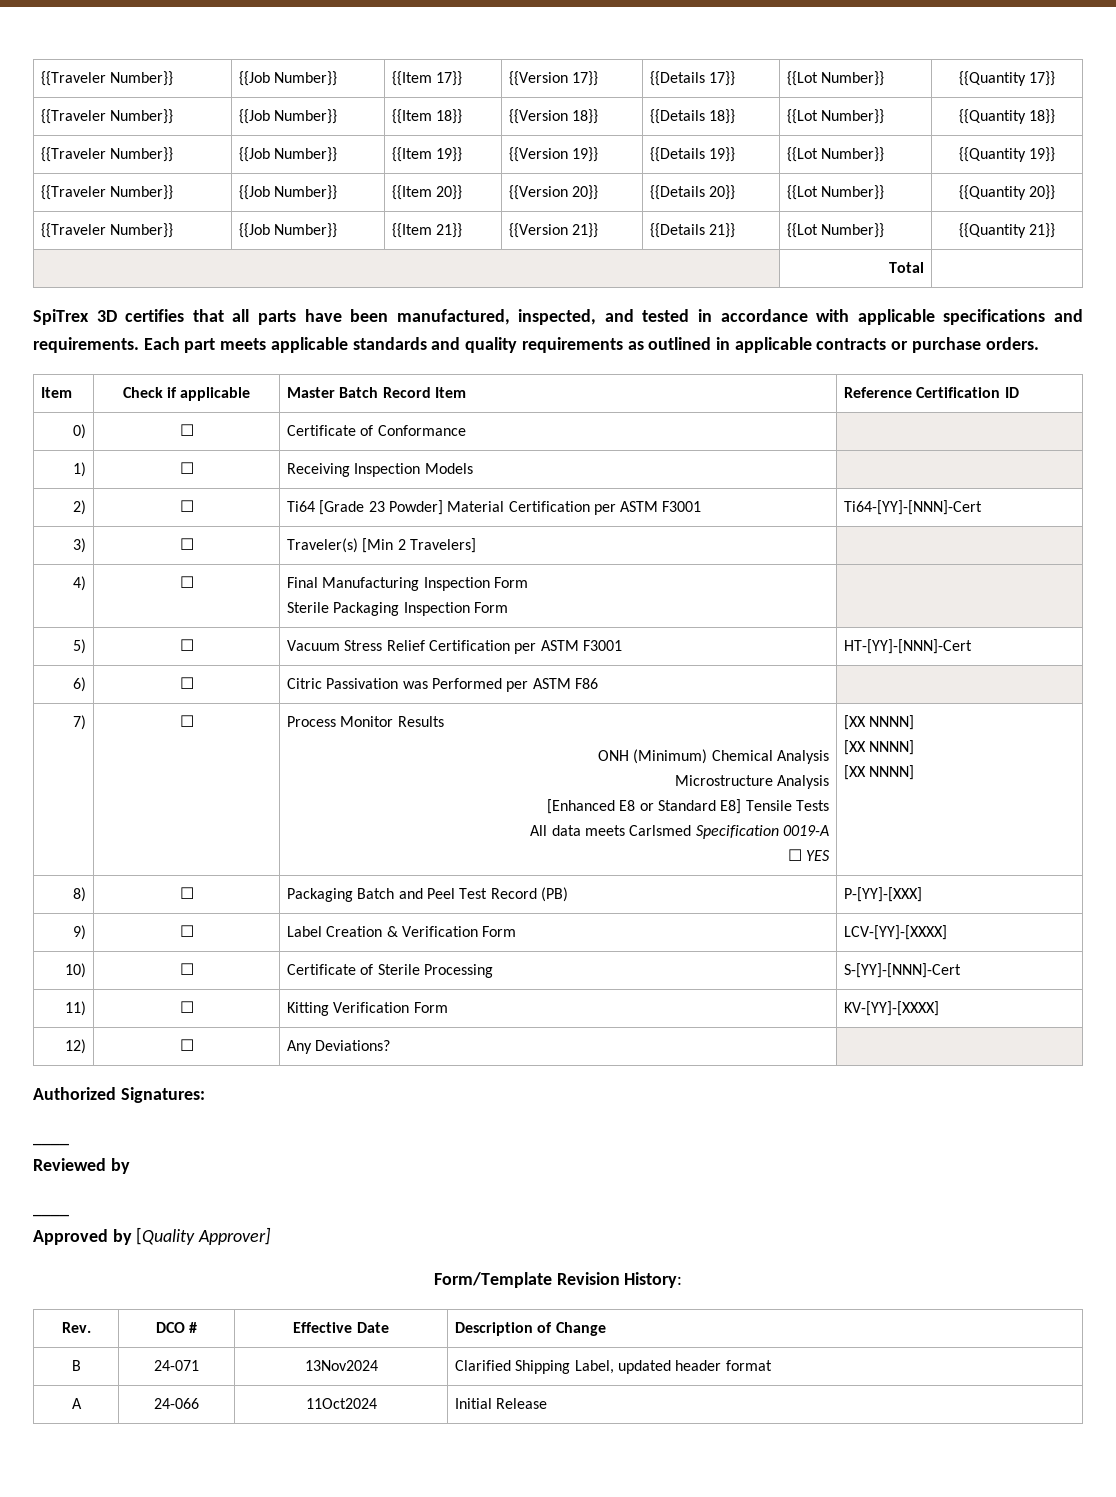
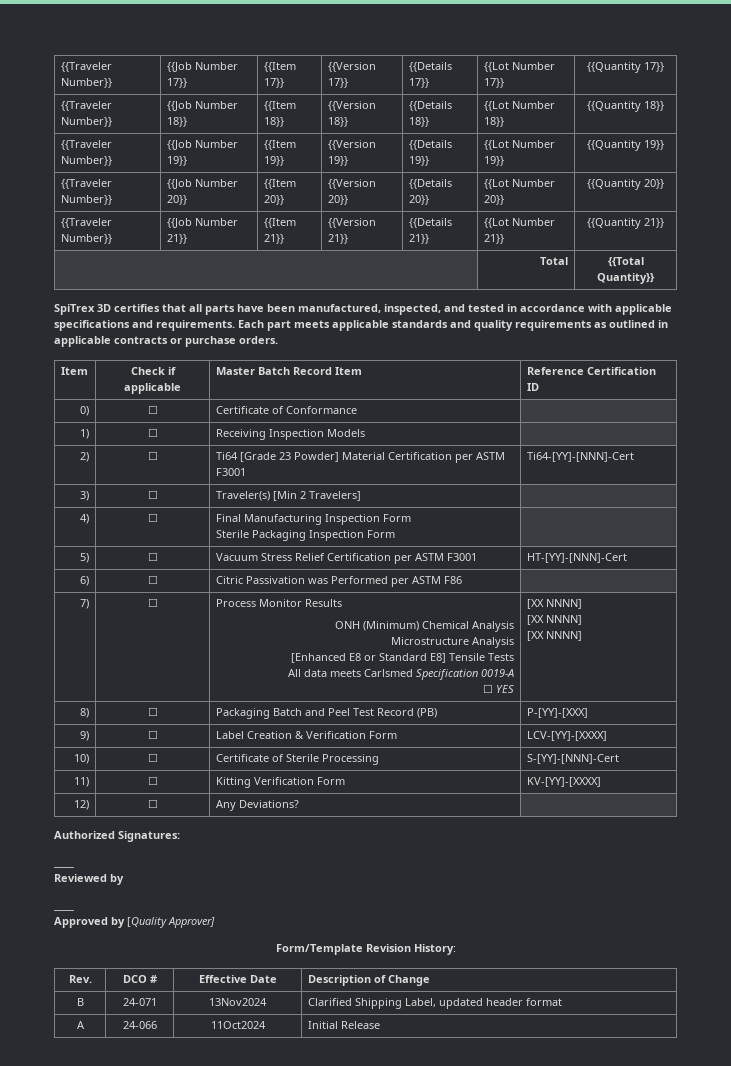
- {{Traveler Number}} | {{Job Number}} | {{Item 17}} | {{Version 17}} | {{Details 17}} | {{Lot Number}} | {{Quantity 17}}
+ {{Traveler Number}} | {{Job Number 17}} | {{Item 17}} | {{Version 17}} | {{Details 17}} | {{Lot Number 17}} | {{Quantity 17}}
- {{Traveler Number}} | {{Job Number}} | {{Item 18}} | {{Version 18}} | {{Details 18}} | {{Lot Number}} | {{Quantity 18}}
+ {{Traveler Number}} | {{Job Number 18}} | {{Item 18}} | {{Version 18}} | {{Details 18}} | {{Lot Number 18}} | {{Quantity 18}}
- {{Traveler Number}} | {{Job Number}} | {{Item 19}} | {{Version 19}} | {{Details 19}} | {{Lot Number}} | {{Quantity 19}}
+ {{Traveler Number}} | {{Job Number 19}} | {{Item 19}} | {{Version 19}} | {{Details 19}} | {{Lot Number 19}} | {{Quantity 19}}
- {{Traveler Number}} | {{Job Number}} | {{Item 20}} | {{Version 20}} | {{Details 20}} | {{Lot Number}} | {{Quantity 20}}
+ {{Traveler Number}} | {{Job Number 20}} | {{Item 20}} | {{Version 20}} | {{Details 20}} | {{Lot Number 20}} | {{Quantity 20}}
- {{Traveler Number}} | {{Job Number}} | {{Item 21}} | {{Version 21}} | {{Details 21}} | {{Lot Number}} | {{Quantity 21}}
+ {{Traveler Number}} | {{Job Number 21}} | {{Item 21}} | {{Version 21}} | {{Details 21}} | {{Lot Number 21}} | {{Quantity 21}}
- | Total |
+ | Total | {{Total Quantity}}

